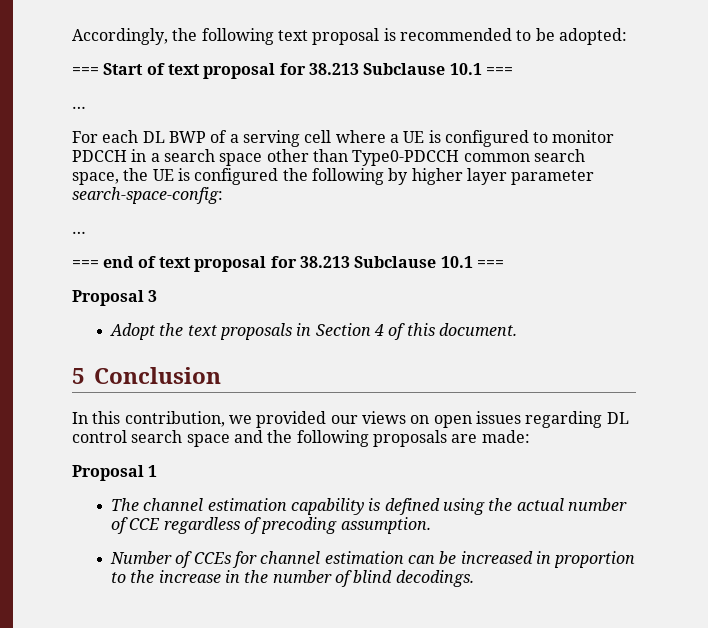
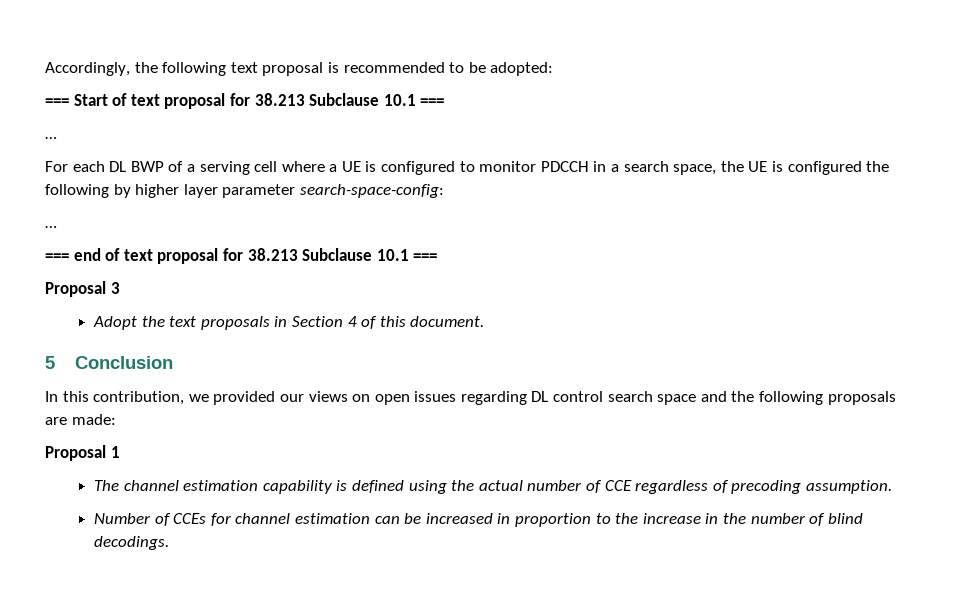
- For each DL BWP of a serving cell where a UE is configured to monitor PDCCH in a search space other than Type0-PDCCH common search space, the UE is configured the following by higher layer parameter search-space-config:
+ For each DL BWP of a serving cell where a UE is configured to monitor PDCCH in a search space, the UE is configured the following by higher layer parameter search-space-config:

